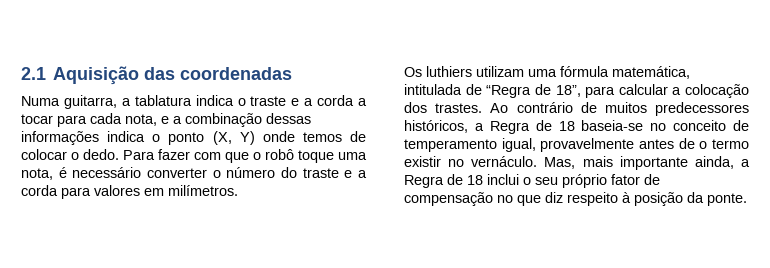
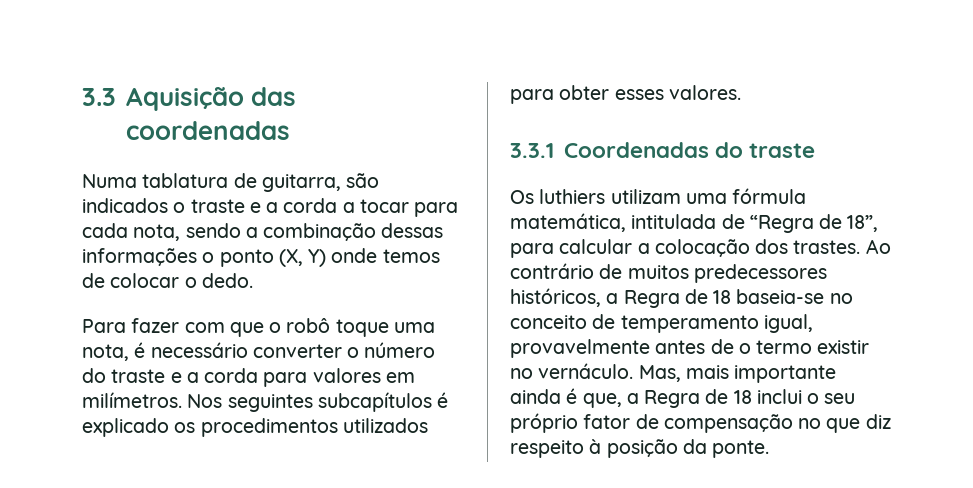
- 2.1 Aquisição das coordenadas
+ 3.3 Aquisição das coordenadas
- Numa guitarra, a tablatura indica o traste e a corda a tocar para cada nota, e a combinação dessas informações indica o ponto (X, Y) onde temos de colocar o dedo. Para fazer com que o robô toque uma nota, é necessário converter o número do traste e a corda para valores em milímetros.
+ Numa tablatura de guitarra, são indicados o traste e a corda a tocar para cada nota, sendo a combinação dessas informações o ponto (X, Y) onde temos de colocar o dedo.
+ Para fazer com que o robô toque uma nota, é necessário converter o número do traste e a corda para valores em milímetros. Nos seguintes subcapítulos é explicado os procedimentos utilizados para obter esses valores.
+ 3.3.1 Coordenadas do traste
- Mas, mais importante ainda, a Regra de 18 inclui o seu próprio fator de compensação no que diz respeito à posição da ponte.
+ Mas, mais importante ainda é que, a Regra de 18 inclui o seu próprio fator de compensação no que diz respeito à posição da ponte.

